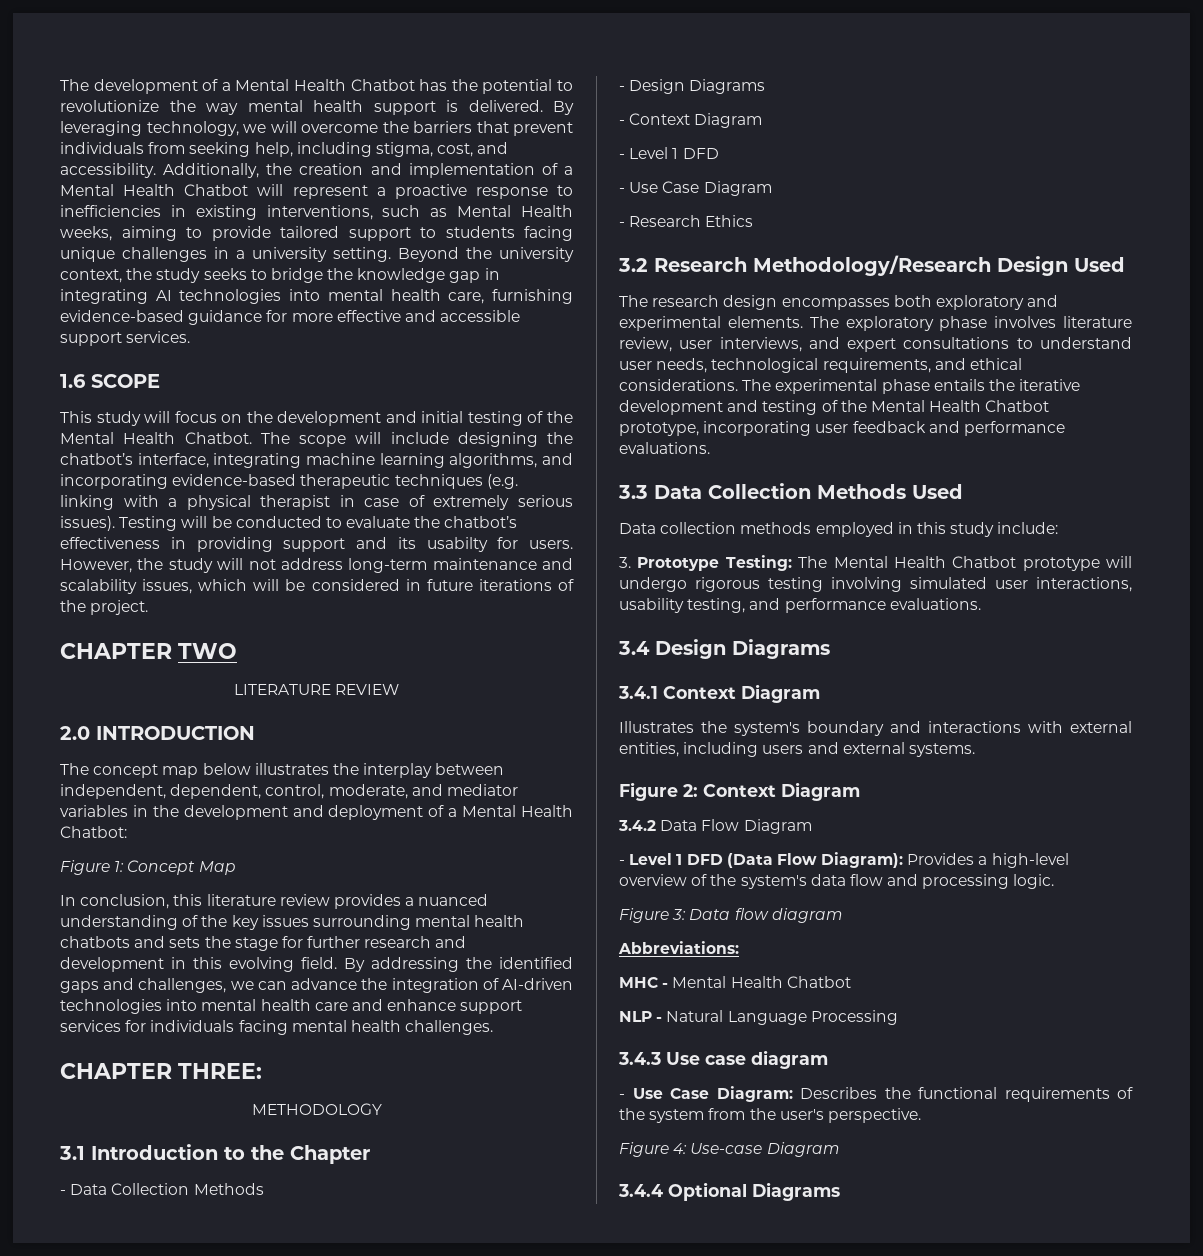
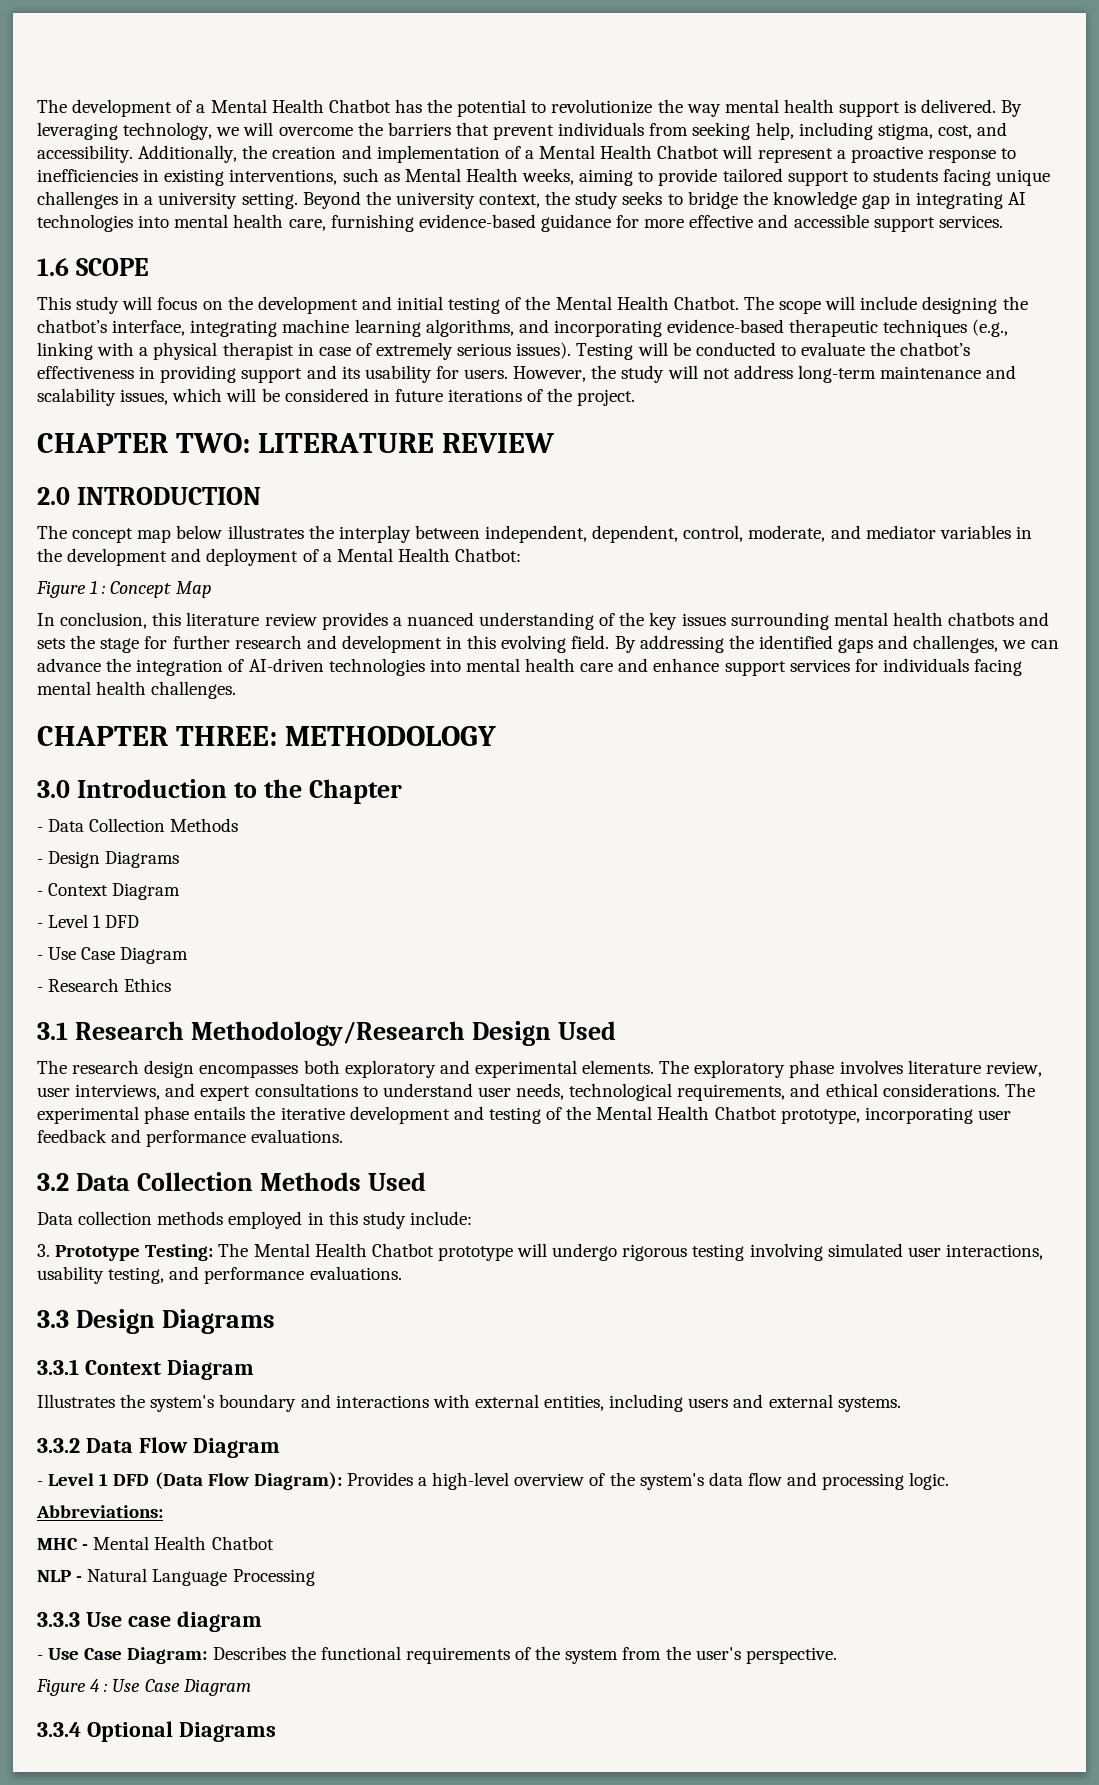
- The scope will include designing the chatbot’s interface, integrating machine learning algorithms, and incorporating evidence-based therapeutic techniques (e.g. linking with a physical therapist in case of extremely serious issues).
+ The scope will include designing the chatbot’s interface, integrating machine learning algorithms, and incorporating evidence-based therapeutic techniques (e.g., linking with a physical therapist in case of extremely serious issues).
- Testing will be conducted to evaluate the chatbot’s effectiveness in providing support and its usabilty for users.
+ Testing will be conducted to evaluate the chatbot’s effectiveness in providing support and its usability for users.
- CHAPTER TWO
- LITERATURE REVIEW
+ CHAPTER TWO: LITERATURE REVIEW
- Figure 1: Concept Map
+ Figure 1 : Concept Map
- CHAPTER THREE:
- METHODOLOGY
+ CHAPTER THREE: METHODOLOGY
- 3.1 Introduction to the Chapter
+ 3.0 Introduction to the Chapter
- 3.2 Research Methodology/Research Design Used
+ 3.1 Research Methodology/Research Design Used
- 3.3 Data Collection Methods Used
+ 3.2 Data Collection Methods Used
- 3.4 Design Diagrams
- 3.4.1 Context Diagram
+ 3.3 Design Diagrams
+ 3.3.1 Context Diagram
- Figure 2: Context Diagram
- 3.4.2 Data Flow Diagram
+ 3.3.2 Data Flow Diagram
- Figure 3: Data flow diagram
- 3.4.3 Use case diagram
+ 3.3.3 Use case diagram
- Figure 4: Use-case Diagram
- 3.4.4 Optional Diagrams
+ Figure 4 : Use Case Diagram
+ 3.3.4 Optional Diagrams

